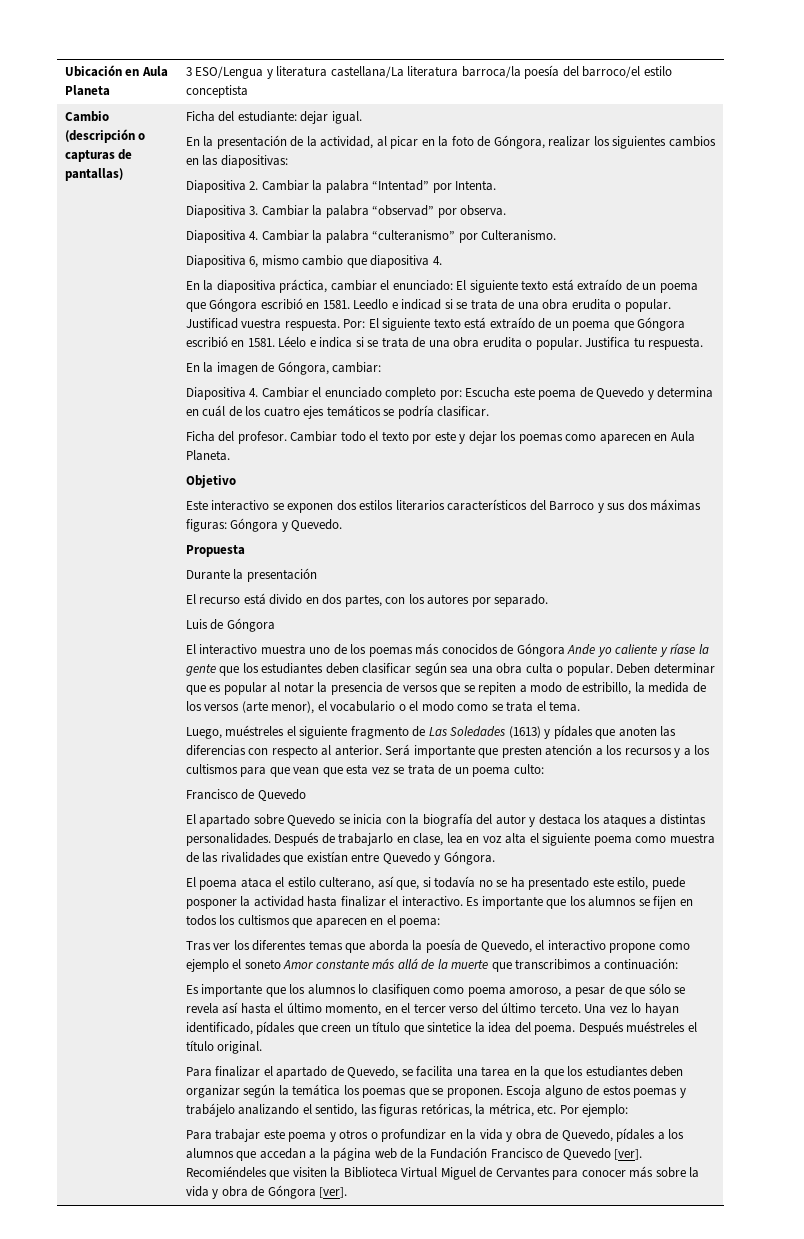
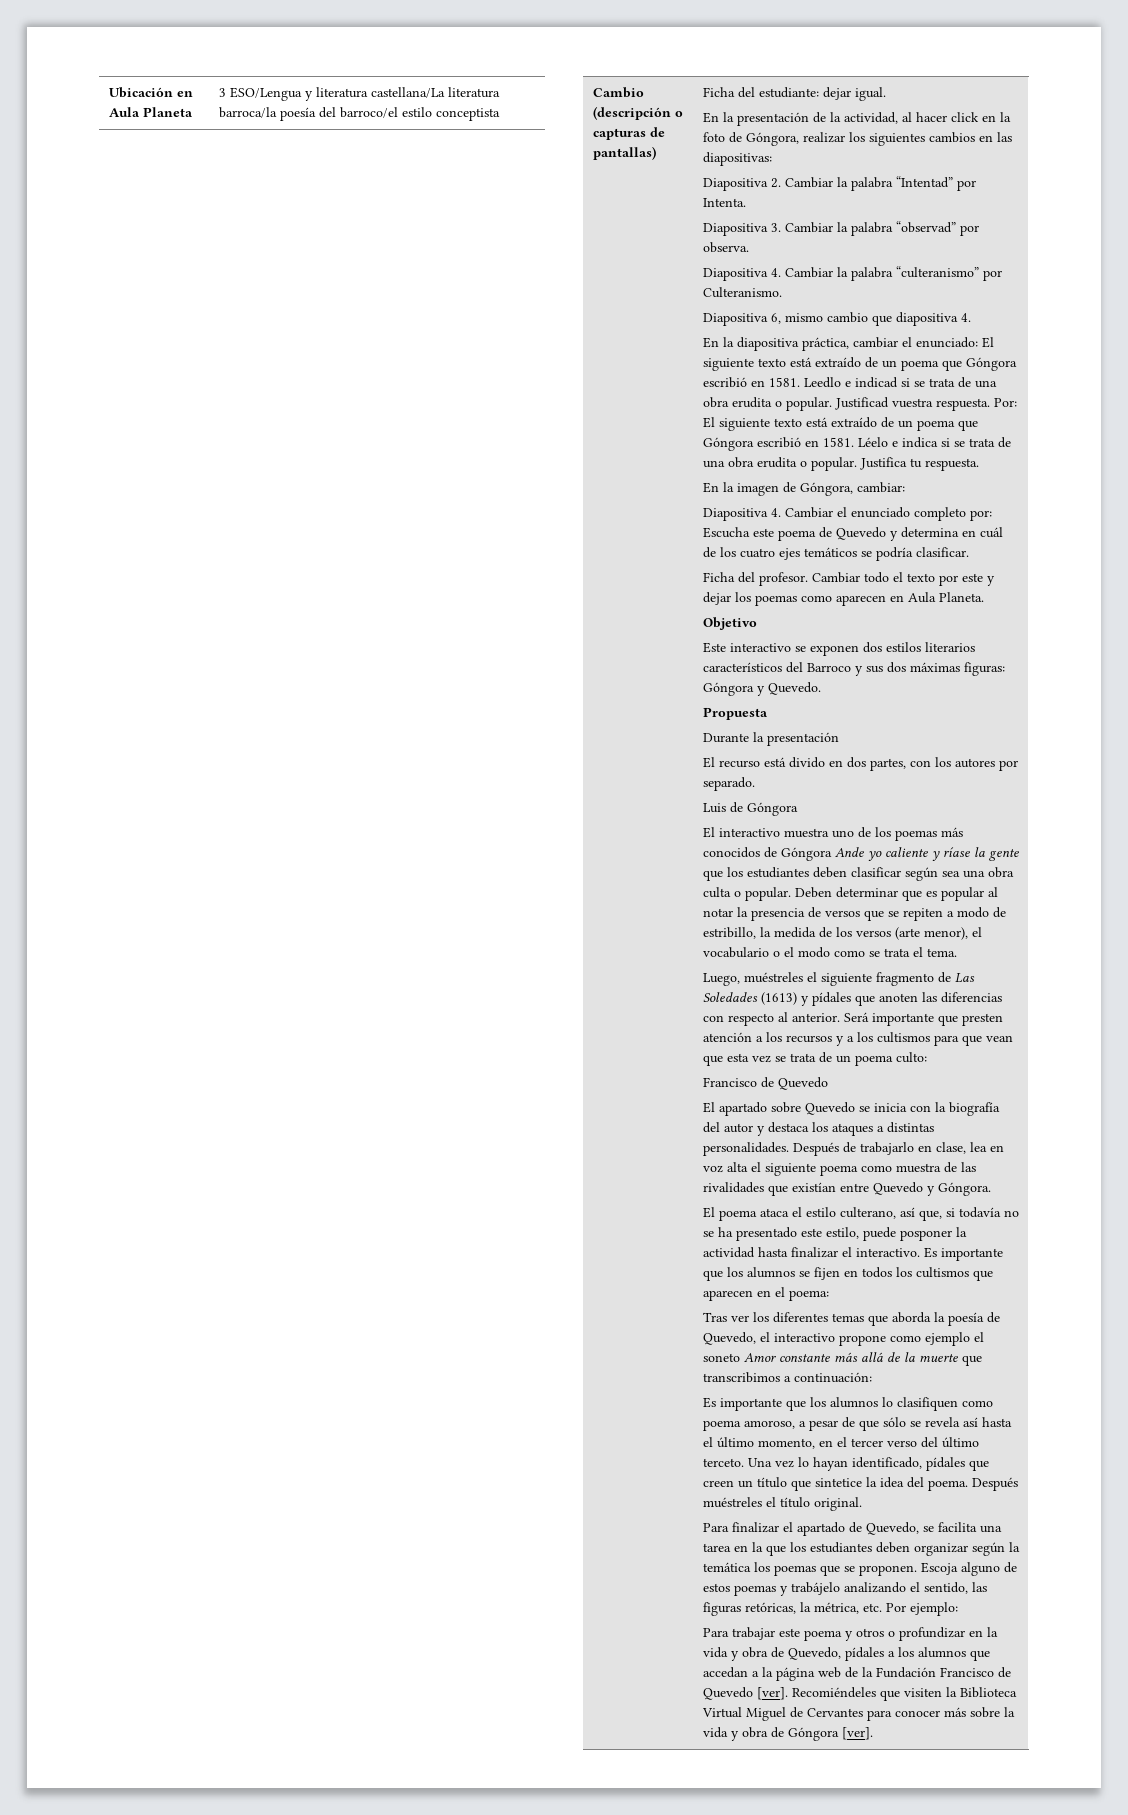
- En la presentación de la actividad, al picar en la foto de Góngora, realizar los siguientes cambios en las diapositivas:
+ En la presentación de la actividad, al hacer click en la foto de Góngora, realizar los siguientes cambios en las diapositivas:

